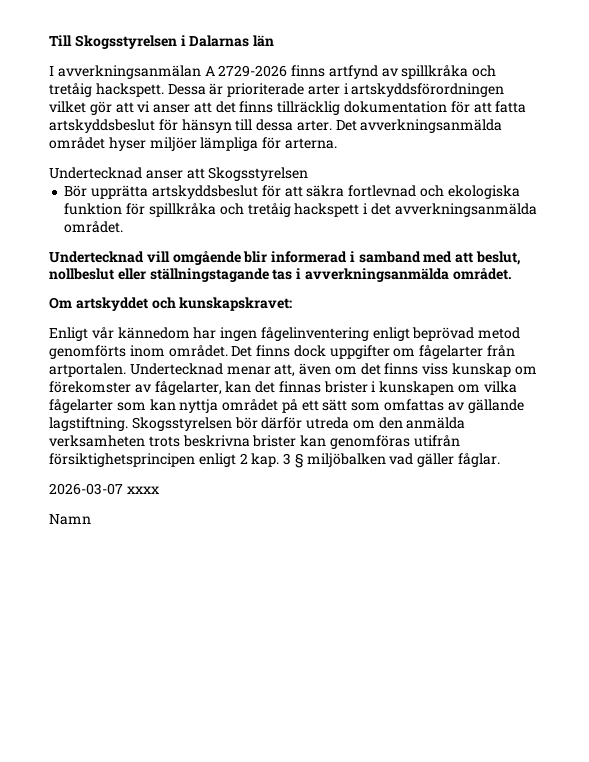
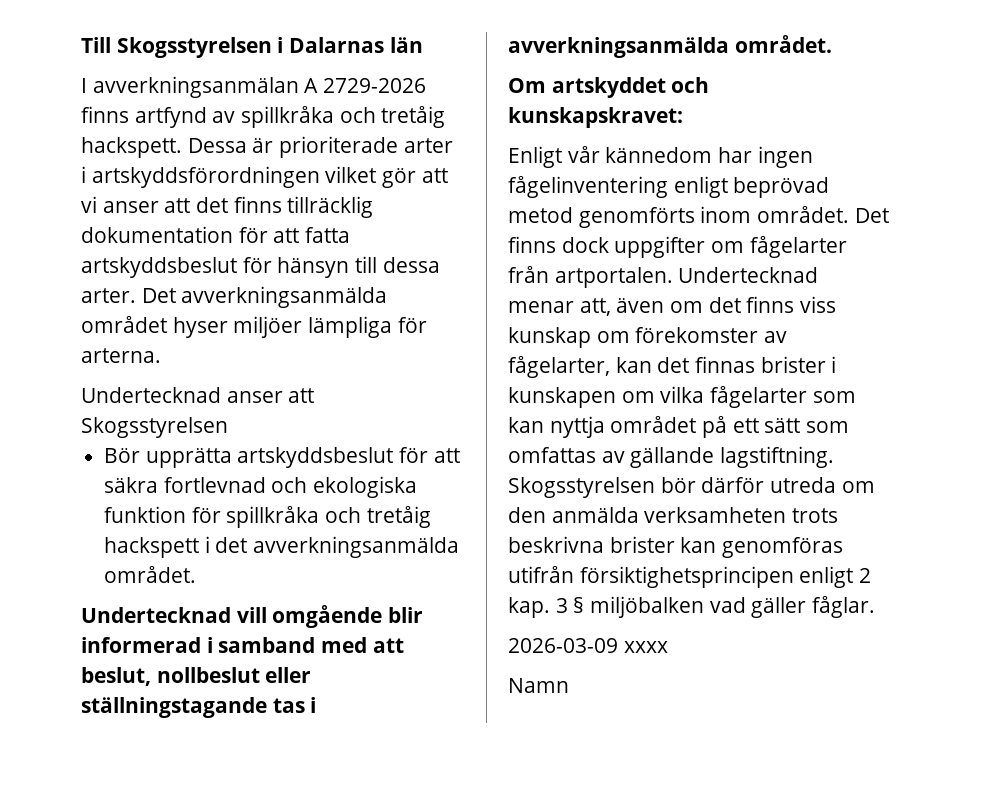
- 2026-03-07 xxxx
+ 2026-03-09 xxxx

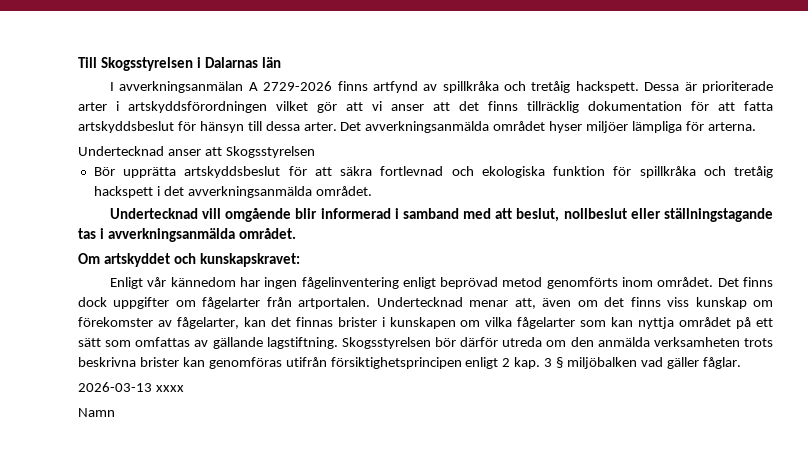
- 2026-03-09 xxxx
+ 2026-03-13 xxxx

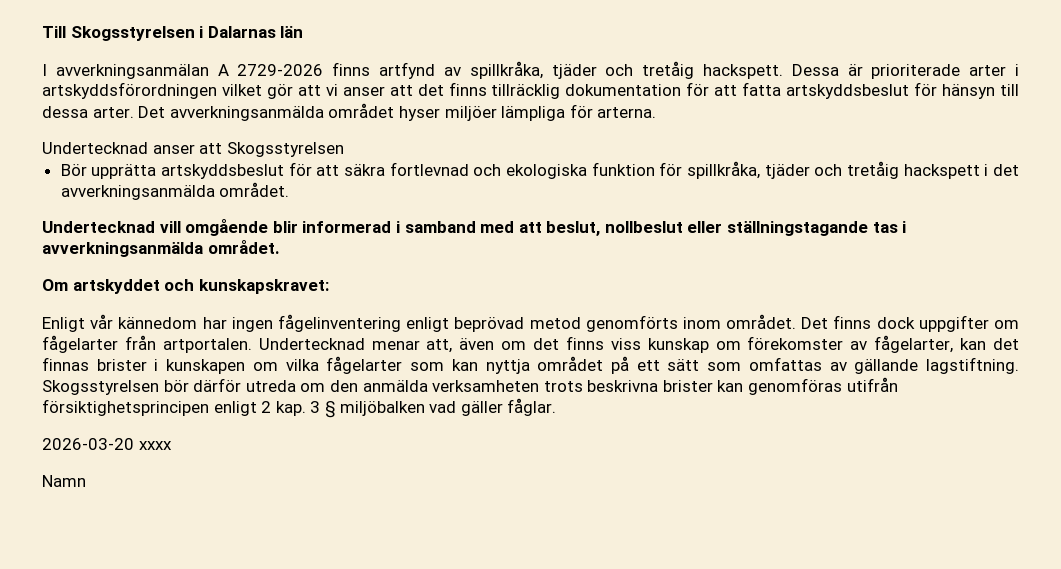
- I avverkningsanmälan A 2729-2026 finns artfynd av spillkråka och tretåig hackspett.
+ I avverkningsanmälan A 2729-2026 finns artfynd av spillkråka, tjäder och tretåig hackspett.
- Bör upprätta artskyddsbeslut för att säkra fortlevnad och ekologiska funktion för spillkråka och tretåig hackspett i det avverkningsanmälda området.
+ Bör upprätta artskyddsbeslut för att säkra fortlevnad och ekologiska funktion för spillkråka, tjäder och tretåig hackspett i det avverkningsanmälda området.
- 2026-03-13 xxxx
+ 2026-03-20 xxxx

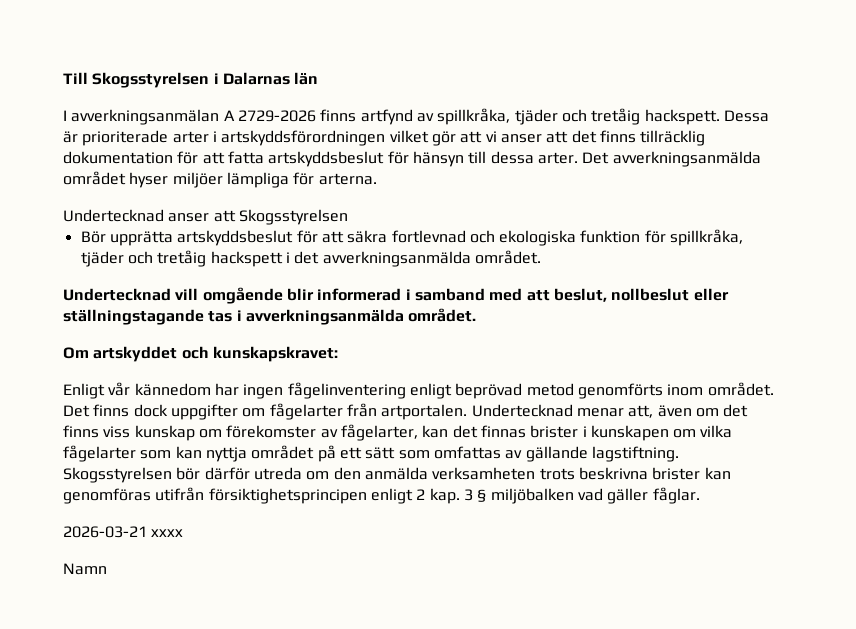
- 2026-03-20 xxxx
+ 2026-03-21 xxxx

